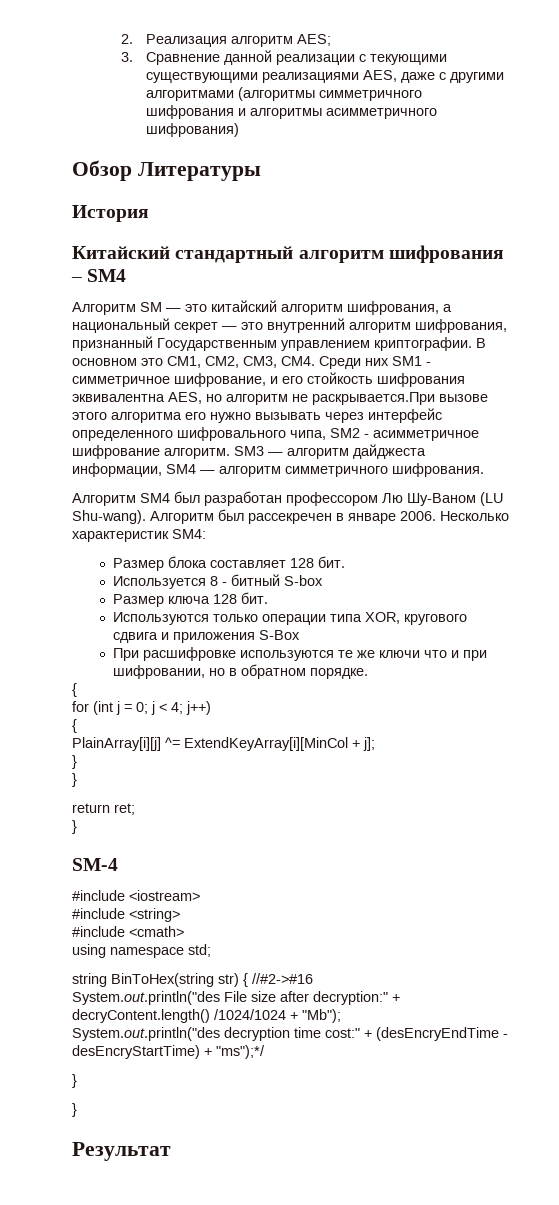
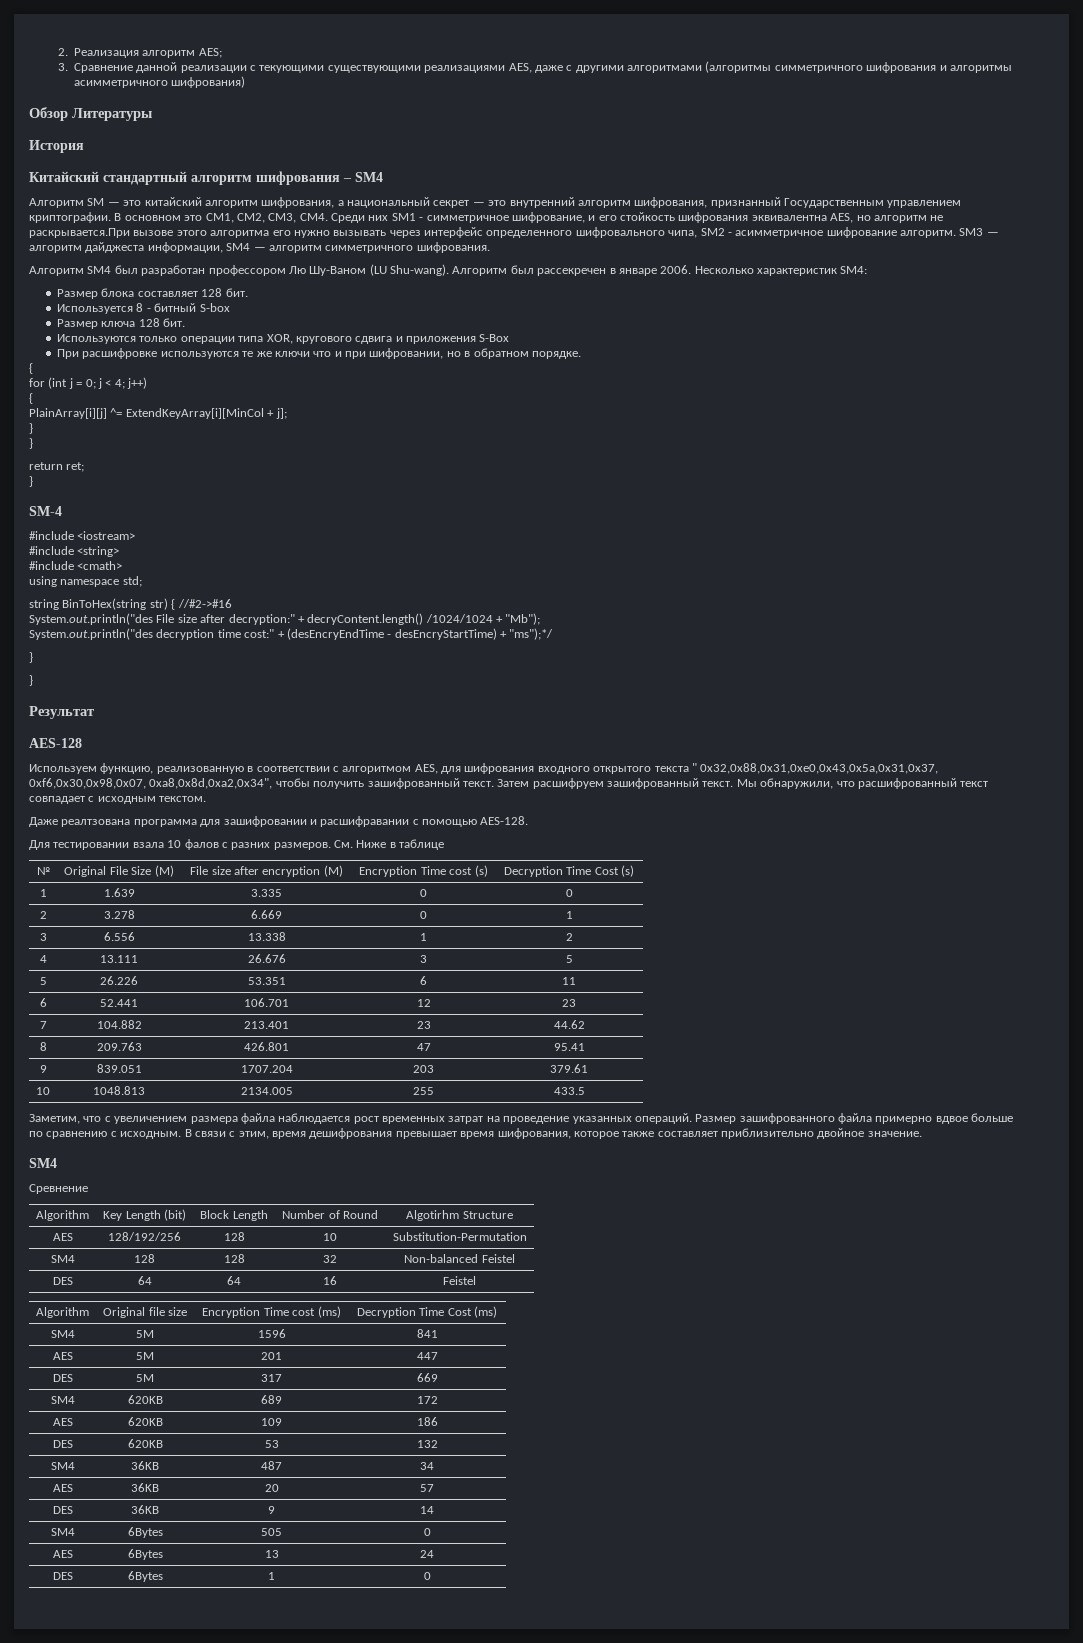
+ AES-128
+ Используем функцию, реализованную в соответствии с алгоритмом AES, для шифрования входного открытого текста " 0x32,0x88,0x31,0xe0,0x43,0x5a,0x31,0x37, 0xf6,0x30,0x98,0x07, 0xa8,0x8d,0xa2,0x34", чтобы получить зашифрованный текст. Затем расшифруем зашифрованный текст. Мы обнаружили, что расшифрованный текст совпадает с исходным текстом.
+ Даже реалтзована программа для зашифровании и расшифравании с помощью AES-128.
+ Для тестировании взала 10 фалов с разних размеров. См. Ниже в таблице
+ № | Original File Size (M) | File size after encryption (M) | Encryption Time cost (s) | Decryption Time Cost (s)
+ 1 | 1.639 | 3.335 | 0 | 0
+ 2 | 3.278 | 6.669 | 0 | 1
+ 3 | 6.556 | 13.338 | 1 | 2
+ 4 | 13.111 | 26.676 | 3 | 5
+ 5 | 26.226 | 53.351 | 6 | 11
+ 6 | 52.441 | 106.701 | 12 | 23
+ 7 | 104.882 | 213.401 | 23 | 44.62
+ 8 | 209.763 | 426.801 | 47 | 95.41
+ 9 | 839.051 | 1707.204 | 203 | 379.61
+ 10 | 1048.813 | 2134.005 | 255 | 433.5
+ Заметим, что с увеличением размера файла наблюдается рост временных затрат на проведение указанных операций. Размер зашифрованного файла примерно вдвое больше по сравнению с исходным. В связи с этим, время дешифрования превышает время шифрования, которое также составляет приблизительно двойное значение.
+ SM4
+ Сревнение
+ Algorithm | Key Length (bit) | Block Length | Number of Round | Algotirhm Structure
+ AES | 128/192/256 | 128 | 10 | Substitution-Permutation
+ SM4 | 128 | 128 | 32 | Non-balanced Feistel
+ DES | 64 | 64 | 16 | Feistel
+ Algorithm | Original file size | Encryption Time cost (ms) | Decryption Time Cost (ms)
+ SM4 | 5M | 1596 | 841
+ AES | 5M | 201 | 447
+ DES | 5M | 317 | 669
+ SM4 | 620KB | 689 | 172
+ AES | 620KB | 109 | 186
+ DES | 620KB | 53 | 132
+ SM4 | 36KB | 487 | 34
+ AES | 36KB | 20 | 57
+ DES | 36KB | 9 | 14
+ SM4 | 6Bytes | 505 | 0
+ AES | 6Bytes | 13 | 24
+ DES | 6Bytes | 1 | 0

